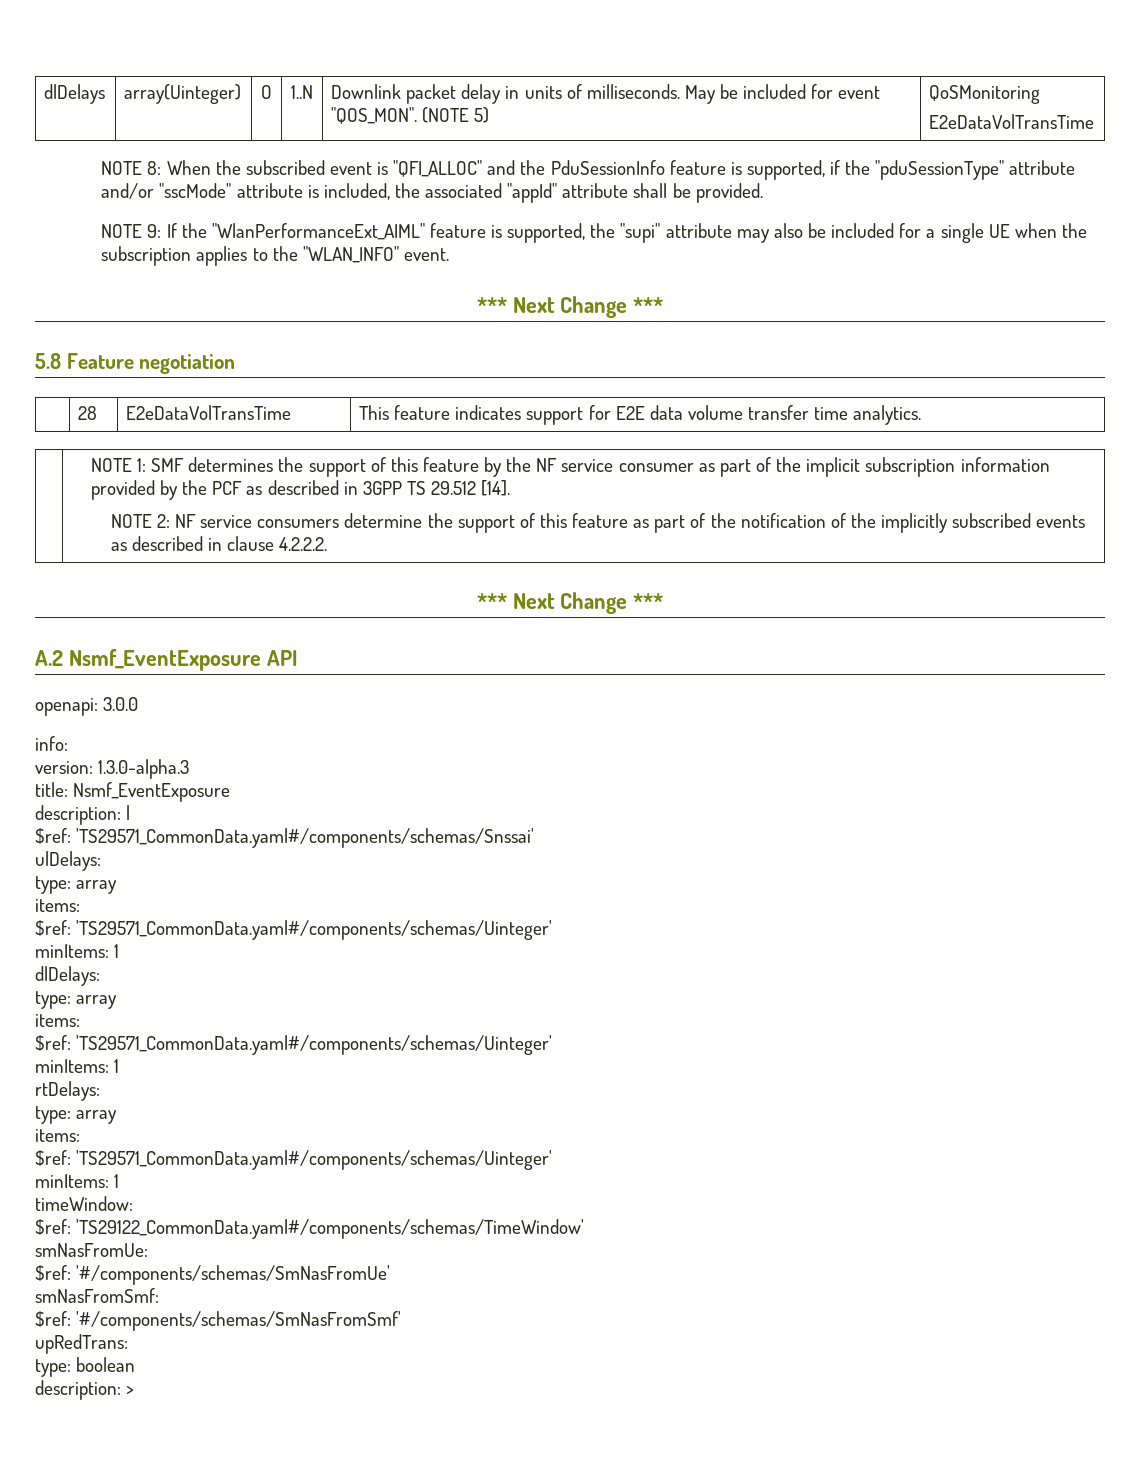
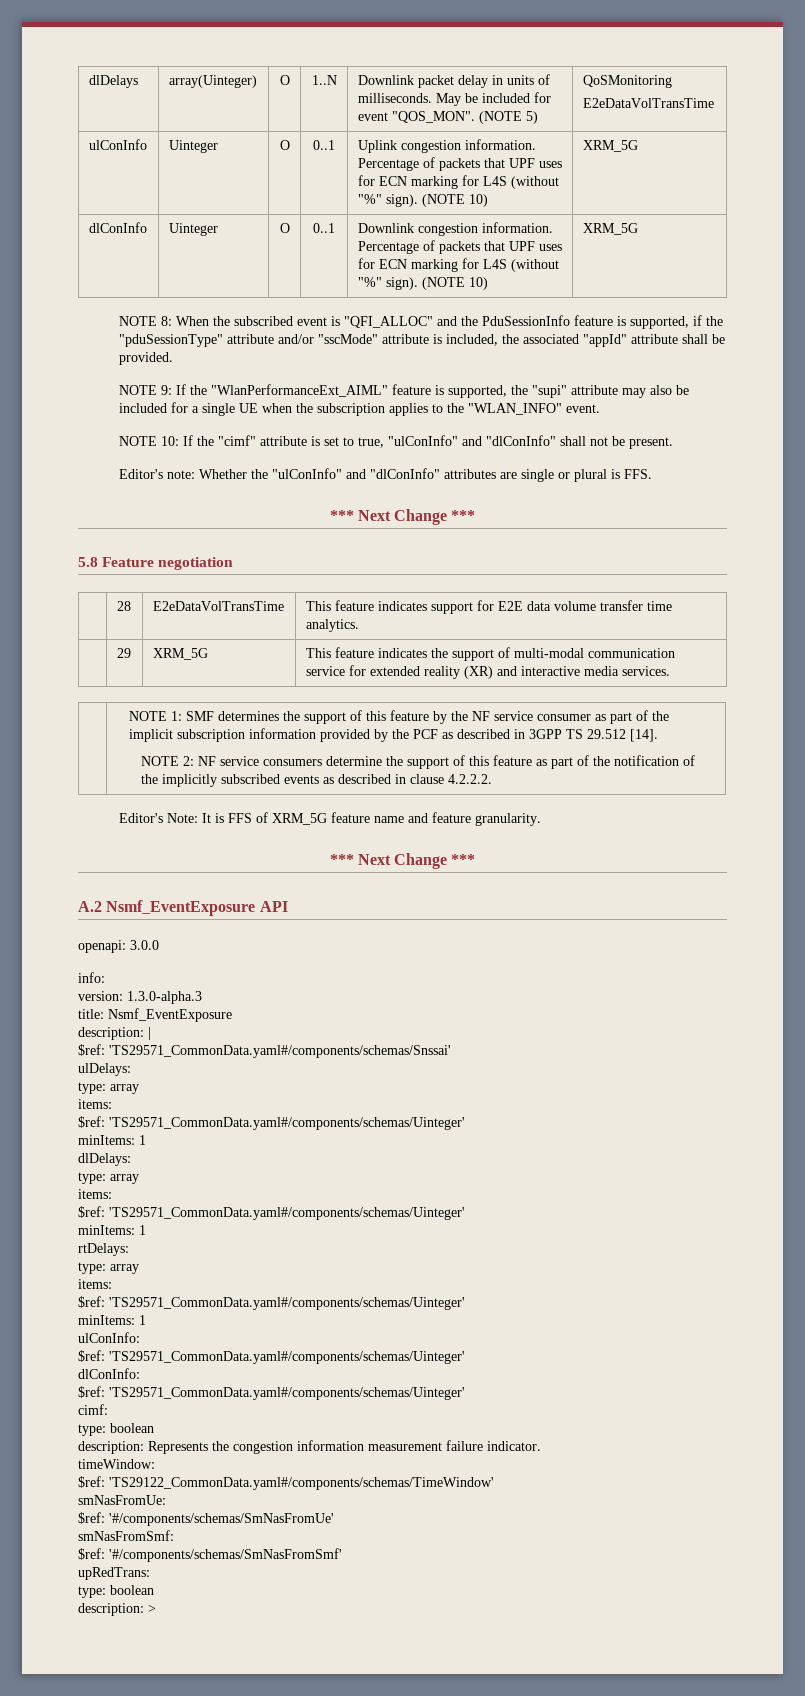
+ ulConInfo | Uinteger | O | 0..1 | Uplink congestion information. Percentage of packets that UPF uses for ECN marking for L4S (without "%" sign). (NOTE 10) | XRM_5G
+ dlConInfo | Uinteger | O | 0..1 | Downlink congestion information. Percentage of packets that UPF uses for ECN marking for L4S (without "%" sign). (NOTE 10) | XRM_5G
+ NOTE 10: If the "cimf" attribute is set to true, "ulConInfo" and "dlConInfo" shall not be present.
+ Editor's note: Whether the "ulConInfo" and "dlConInfo" attributes are single or plural is FFS.
+ | 29 | XRM_5G | This feature indicates the support of multi-modal communication service for extended reality (XR) and interactive media services.
+ Editor's Note: It is FFS of XRM_5G feature name and feature granularity.
+ ulConInfo:
+ $ref: 'TS29571_CommonData.yaml#/components/schemas/Uinteger'
+ dlConInfo:
+ $ref: 'TS29571_CommonData.yaml#/components/schemas/Uinteger'
+ cimf:
+ type: boolean
+ description: Represents the congestion information measurement failure indicator.

